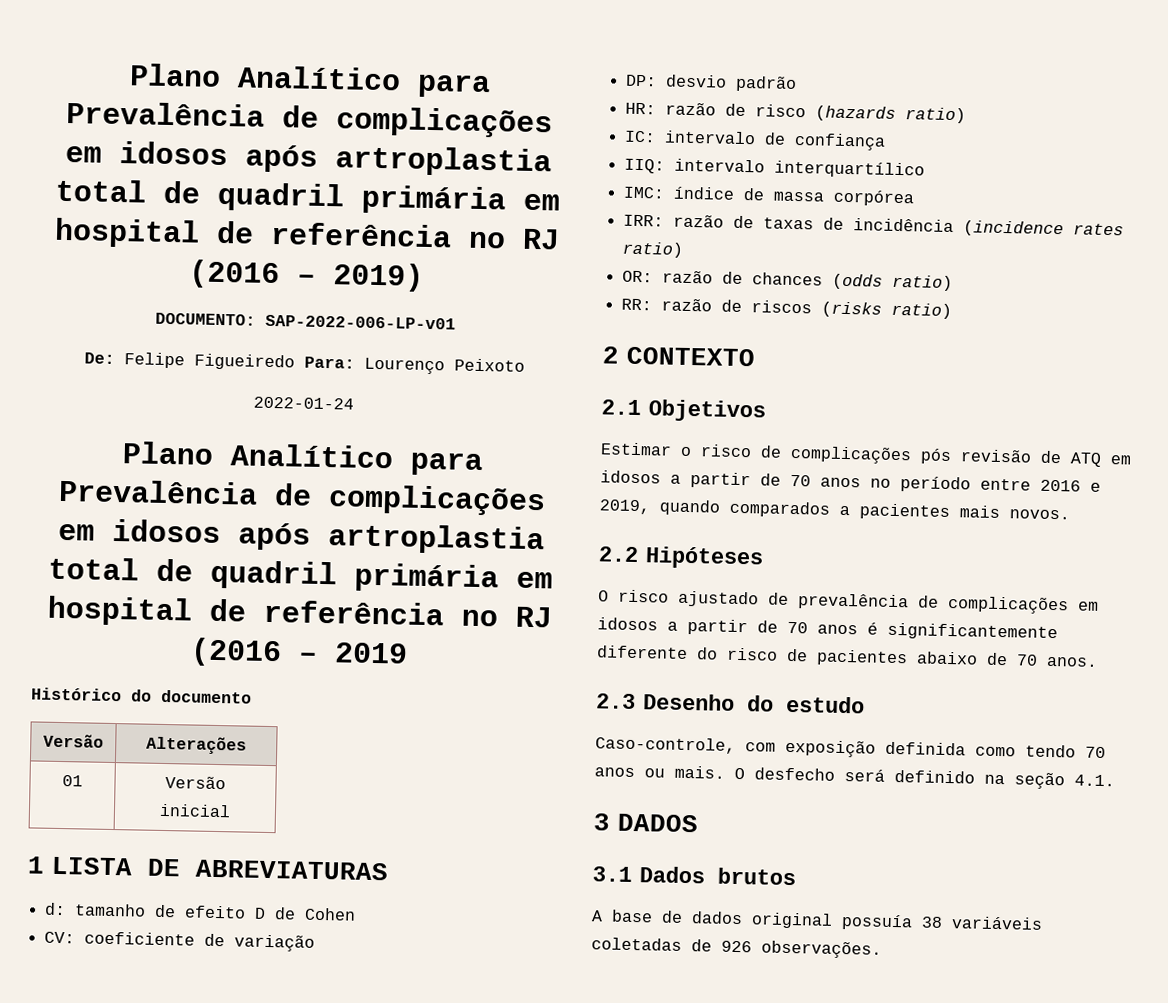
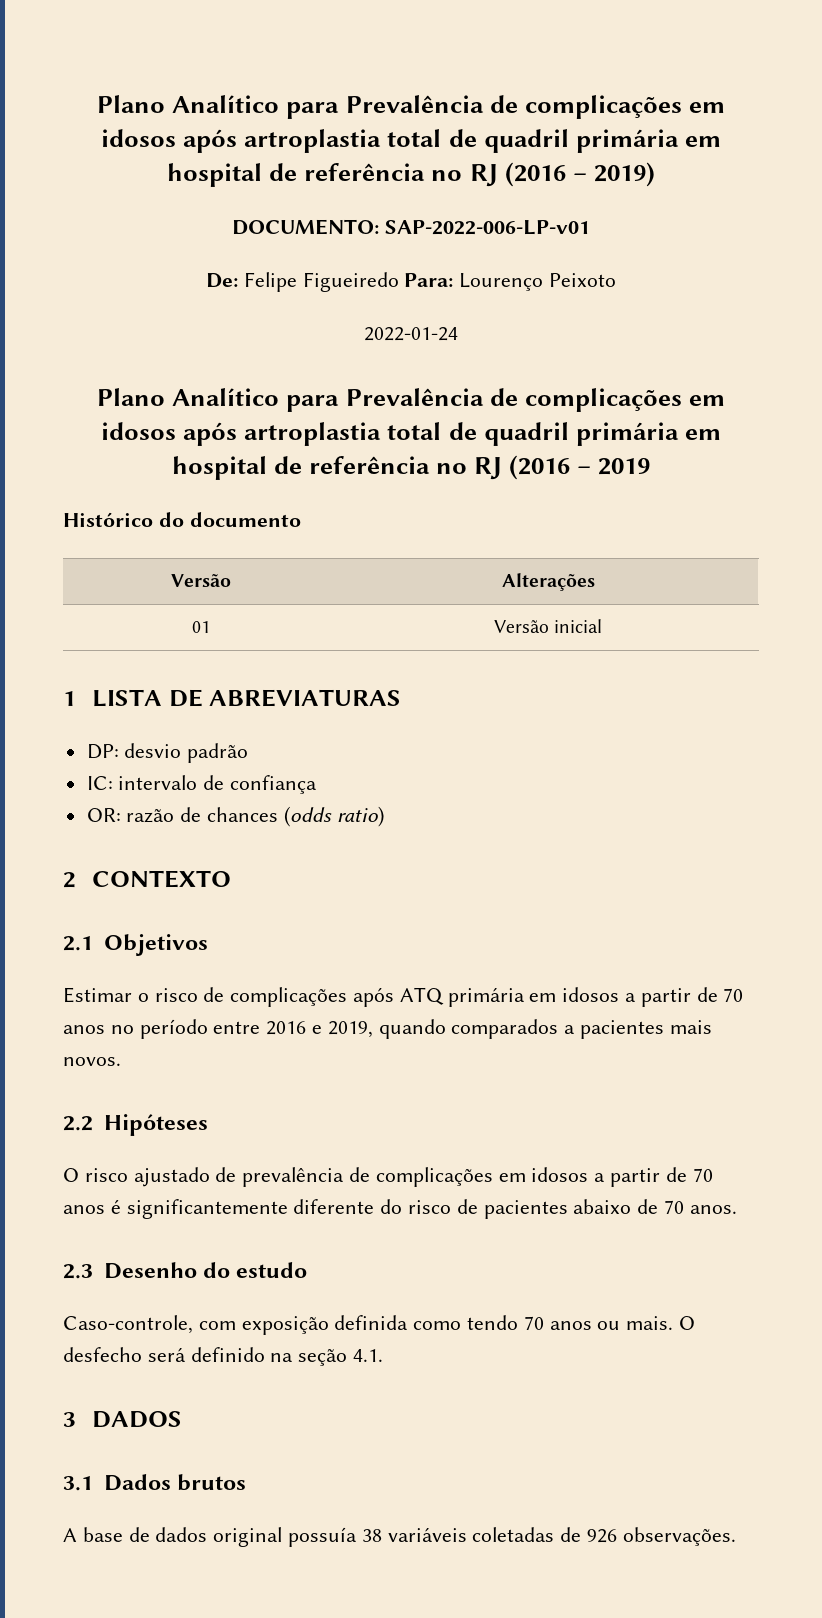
- d: tamanho de efeito D de Cohen
- CV: coeficiente de variação
  DP: desvio padrão
- HR: razão de risco (hazards ratio)
  IC: intervalo de confiança
- IIQ: intervalo interquartílico
- IMC: índice de massa corpórea
- IRR: razão de taxas de incidência (incidence rates ratio)
- RR: razão de riscos (risks ratio)
- Estimar o risco de complicações pós revisão de ATQ em idosos a partir de 70 anos no período entre 2016 e 2019, quando comparados a pacientes mais novos.
+ Estimar o risco de complicações após ATQ primária em idosos a partir de 70 anos no período entre 2016 e 2019, quando comparados a pacientes mais novos.

